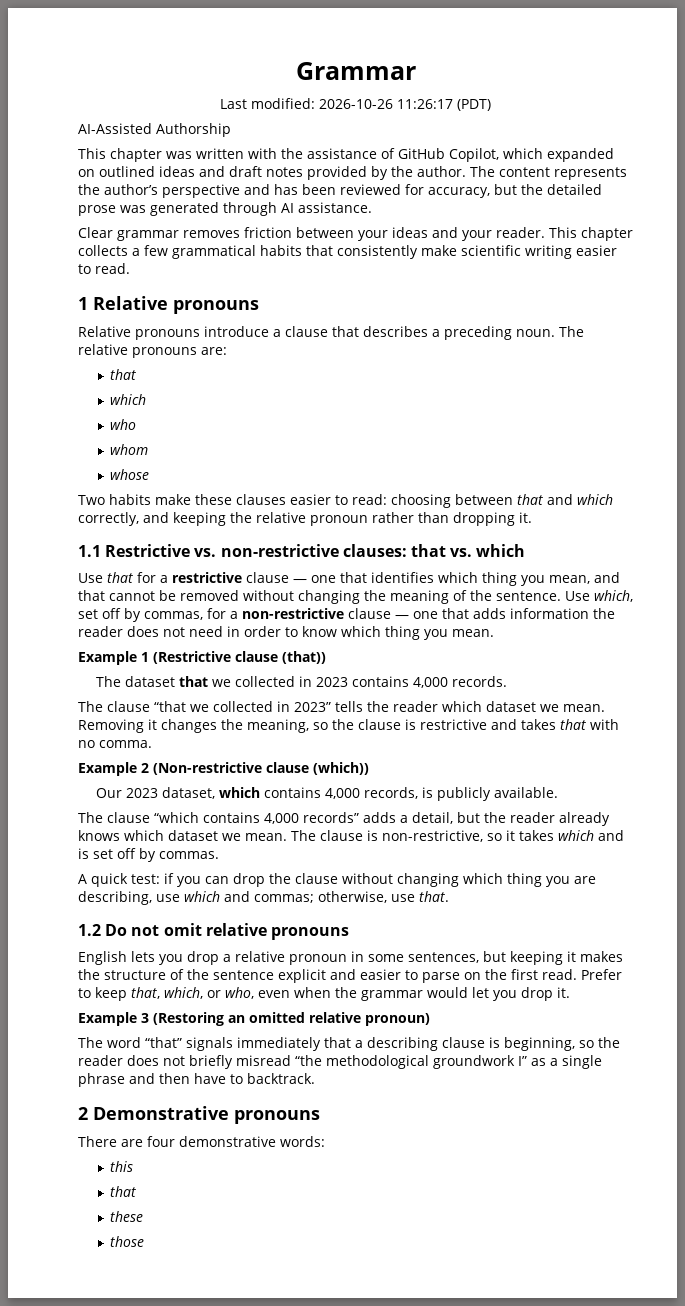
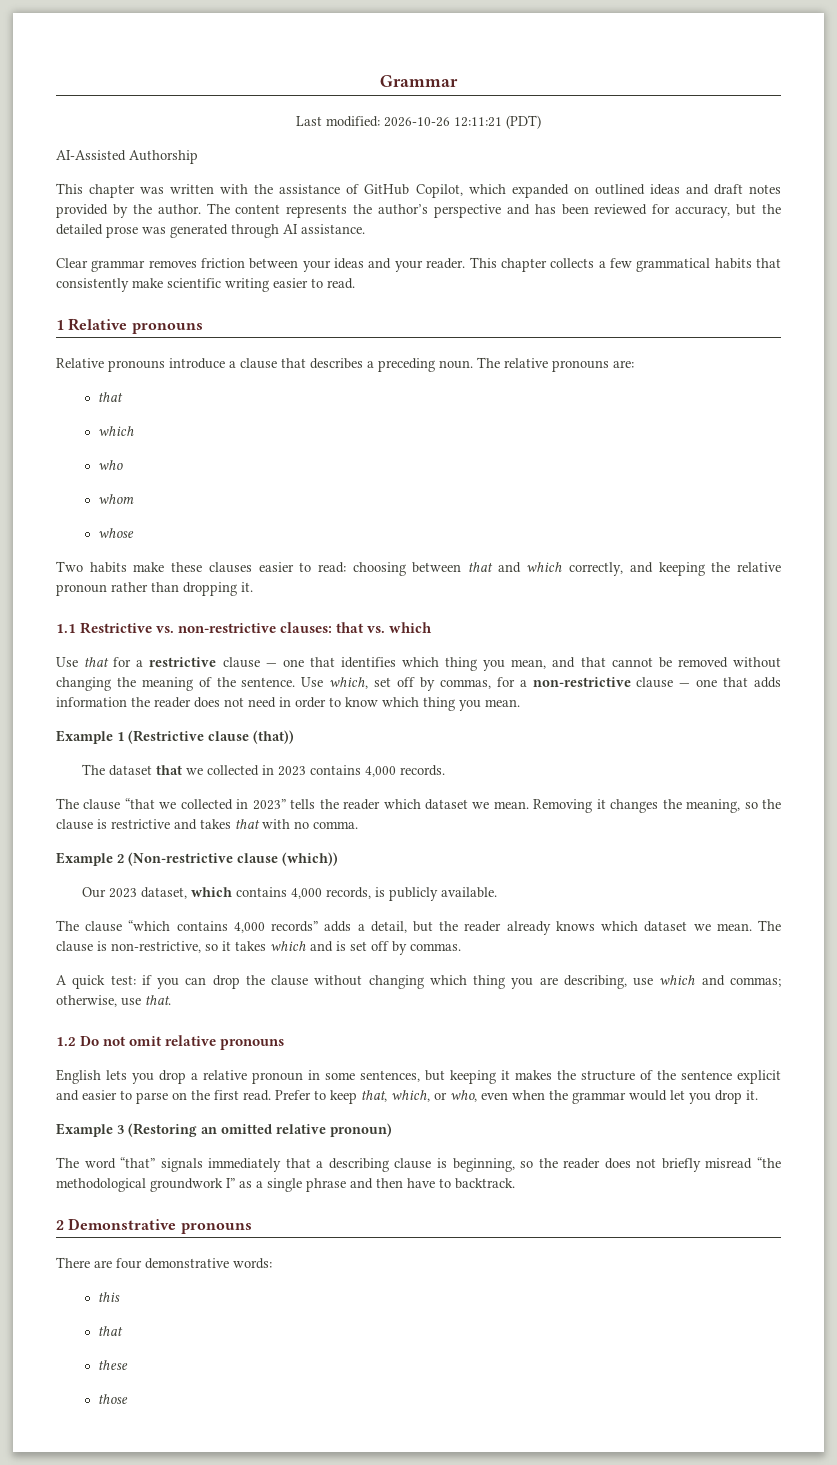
- Last modified: 2026-10-26 11:26:17 (PDT)
+ Last modified: 2026-10-26 12:11:21 (PDT)

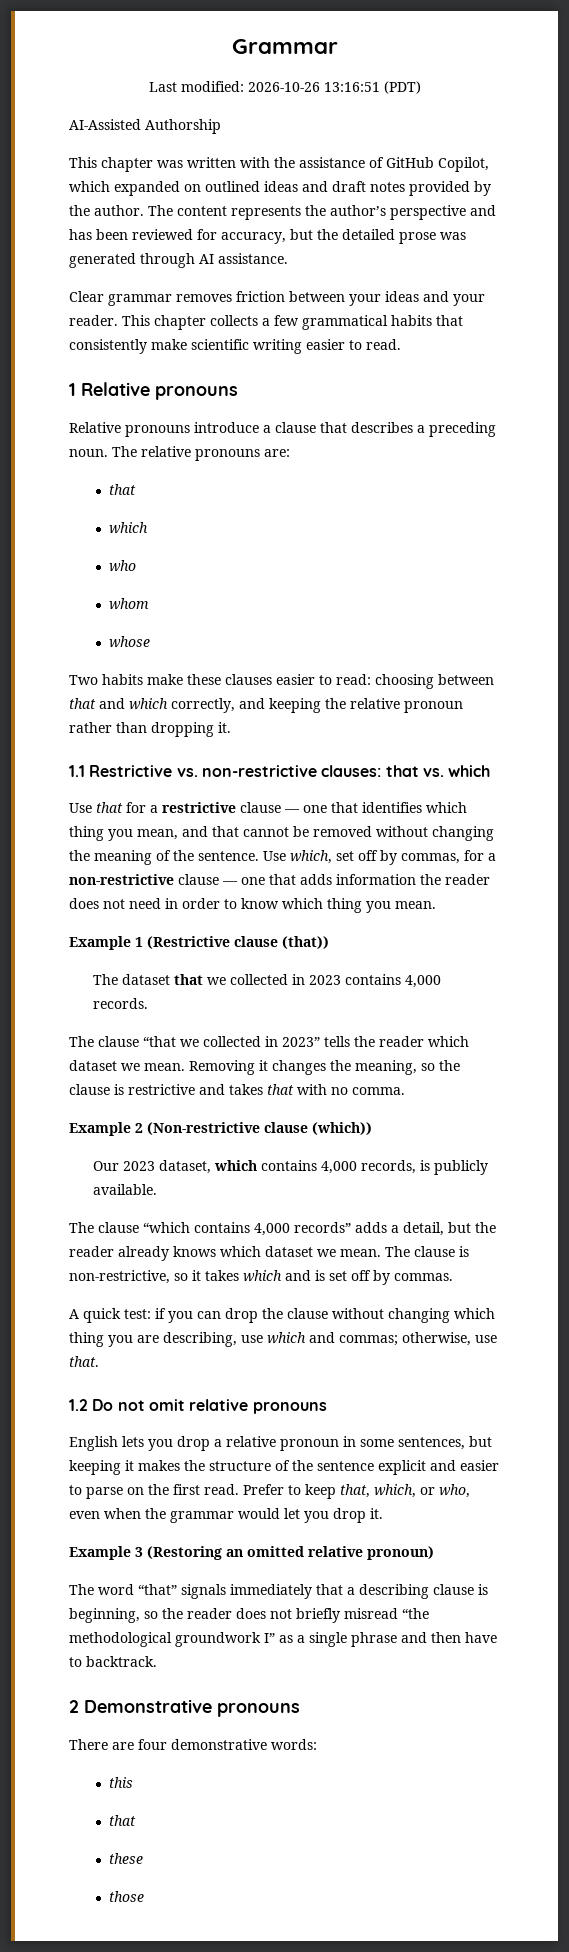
- Last modified: 2026-10-26 12:11:21 (PDT)
+ Last modified: 2026-10-26 13:16:51 (PDT)

